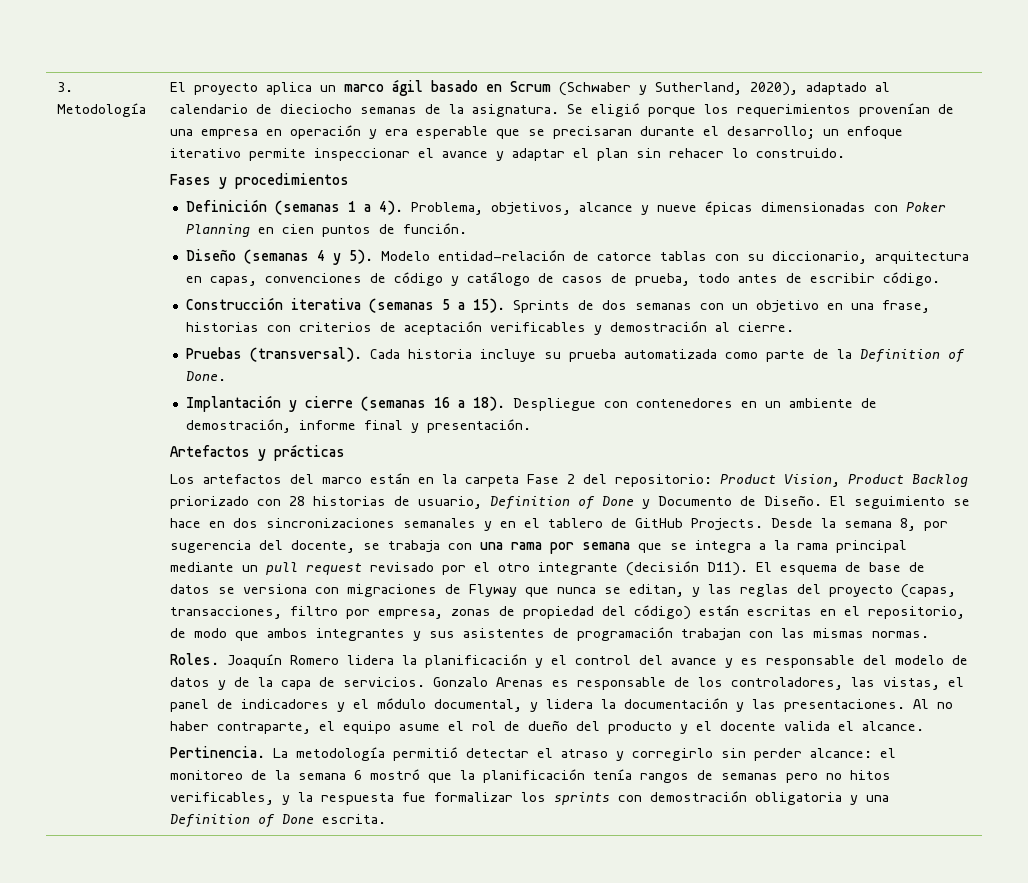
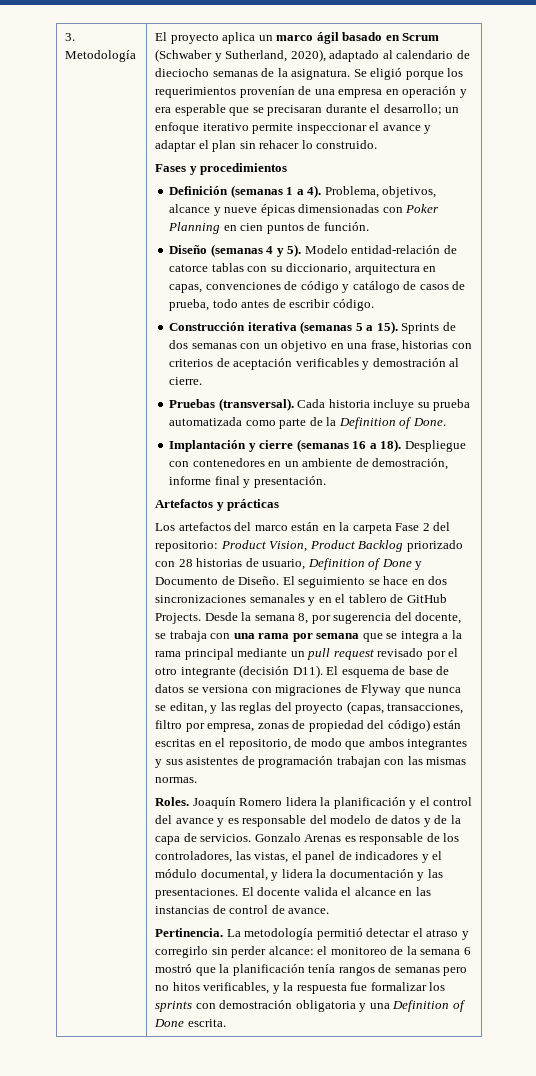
- Al no haber contraparte, el equipo asume el rol de dueño del producto y el docente valida el alcance.
+ El docente valida el alcance en las instancias de control de avance.

